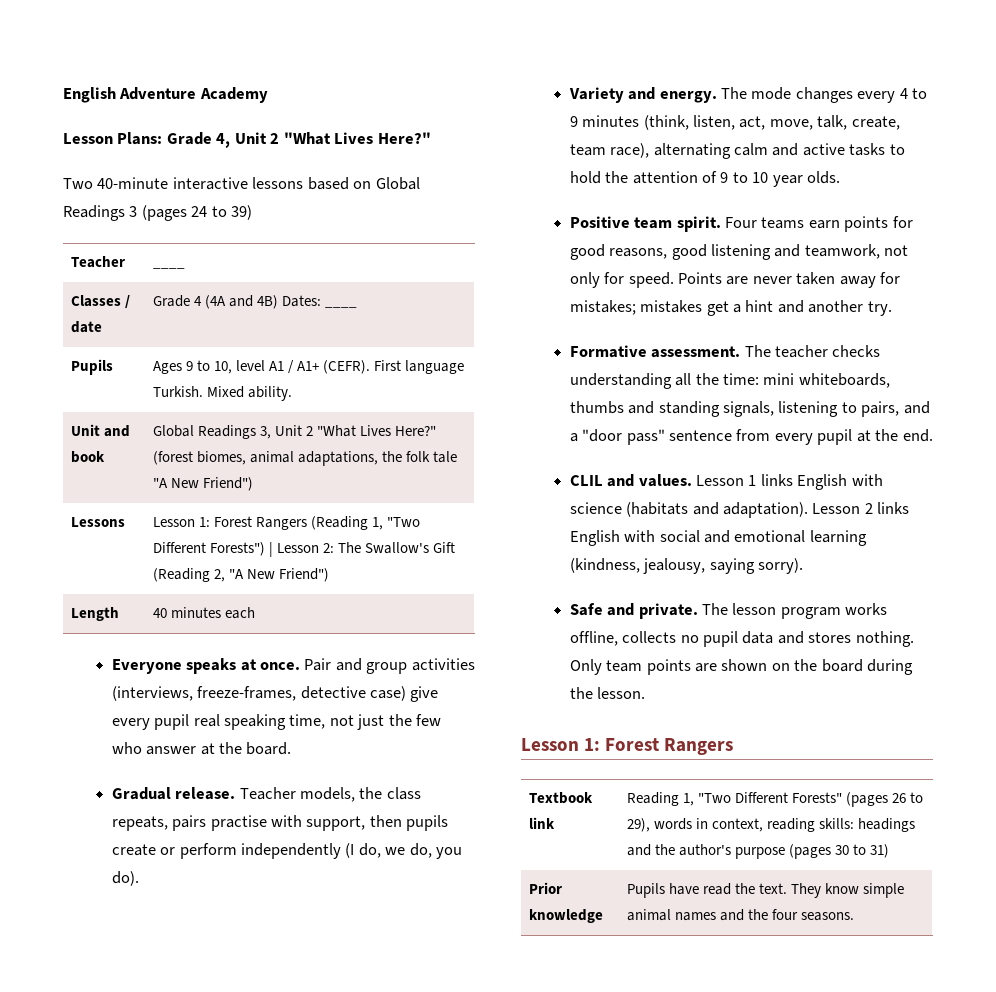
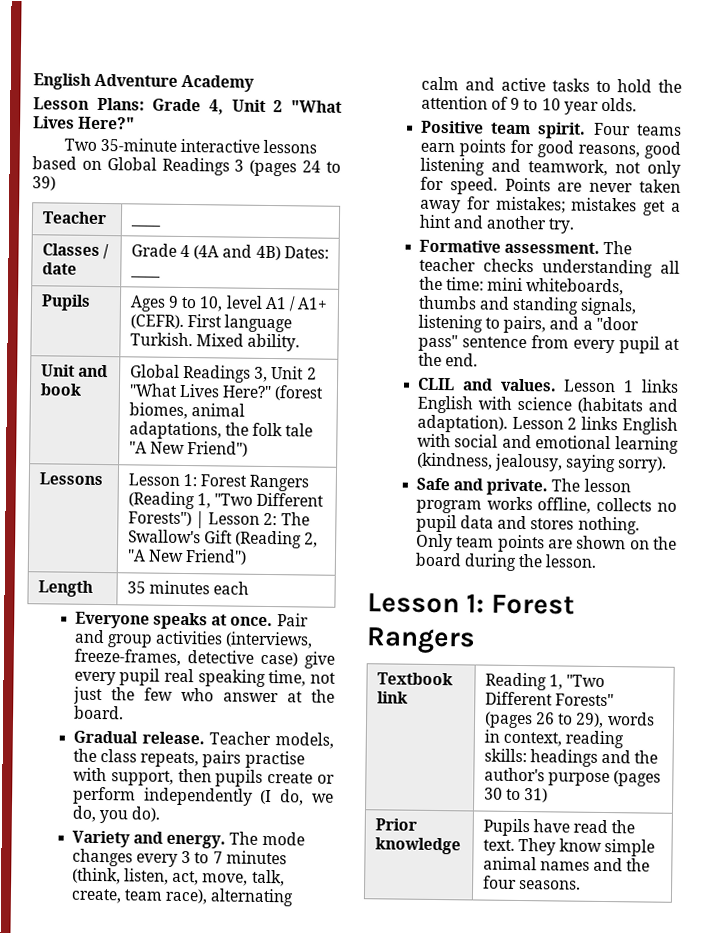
- Two 40-minute interactive lessons based on Global Readings 3 (pages 24 to 39)
+ Two 35-minute interactive lessons based on Global Readings 3 (pages 24 to 39)
- Length | 40 minutes each
+ Length | 35 minutes each
- The mode changes every 4 to 9 minutes (think, listen, act, move, talk, create, team race), alternating calm and active tasks to hold the attention of 9 to 10 year olds.
+ The mode changes every 3 to 7 minutes (think, listen, act, move, talk, create, team race), alternating calm and active tasks to hold the attention of 9 to 10 year olds.

